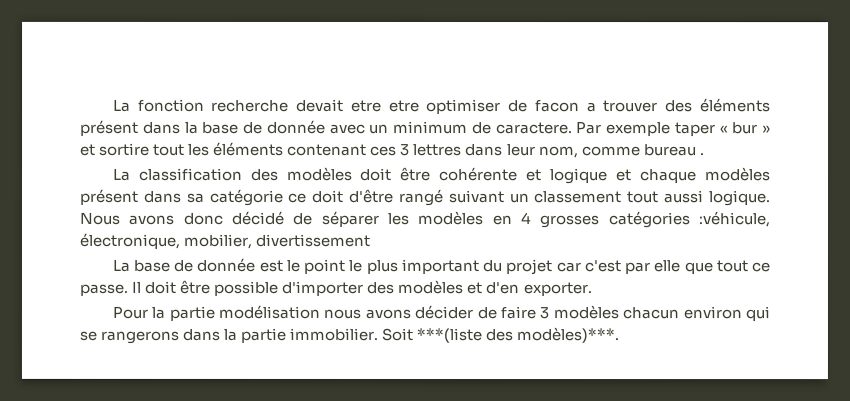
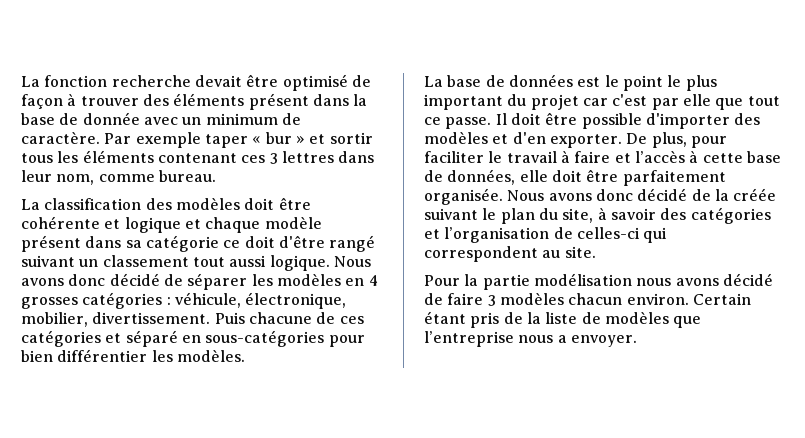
- La fonction recherche devait etre etre optimiser de facon a trouver des éléments présent dans la base de donnée avec un minimum de caractere.
+ La fonction recherche devait être optimisé de façon à trouver des éléments présent dans la base de donnée avec un minimum de caractère.
- Par exemple taper « bur » et sortire tout les éléments contenant ces 3 lettres dans leur nom, comme bureau .
+ Par exemple taper « bur » et sortir tous les éléments contenant ces 3 lettres dans leur nom, comme bureau.
- La classification des modèles doit être cohérente et logique et chaque modèles présent dans sa catégorie ce doit d'être rangé suivant un classement tout aussi logique.
+ La classification des modèles doit être cohérente et logique et chaque modèle présent dans sa catégorie ce doit d'être rangé suivant un classement tout aussi logique.
- Nous avons donc décidé de séparer les modèles en 4 grosses catégories :véhicule, électronique, mobilier, divertissement
+ Nous avons donc décidé de séparer les modèles en 4 grosses catégories : véhicule, électronique, mobilier, divertissement. Puis chacune de ces catégories et séparé en sous-catégories pour bien différentier les modèles.
- La base de donnée est le point le plus important du projet car c'est par elle que tout ce passe.
+ La base de données est le point le plus important du projet car c'est par elle que tout ce passe.
+ De plus, pour faciliter le travail à faire et l’accès à cette base de données, elle doit être parfaitement organisée. Nous avons donc décidé de la créée suivant le plan du site, à savoir des catégories et l’organisation de celles-ci qui correspondent au site.
- Pour la partie modélisation nous avons décider de faire 3 modèles chacun environ qui se rangerons dans la partie immobilier. Soit ***(liste des modèles)***.
+ Pour la partie modélisation nous avons décidé de faire 3 modèles chacun environ. Certain étant pris de la liste de modèles que l’entreprise nous a envoyer.

